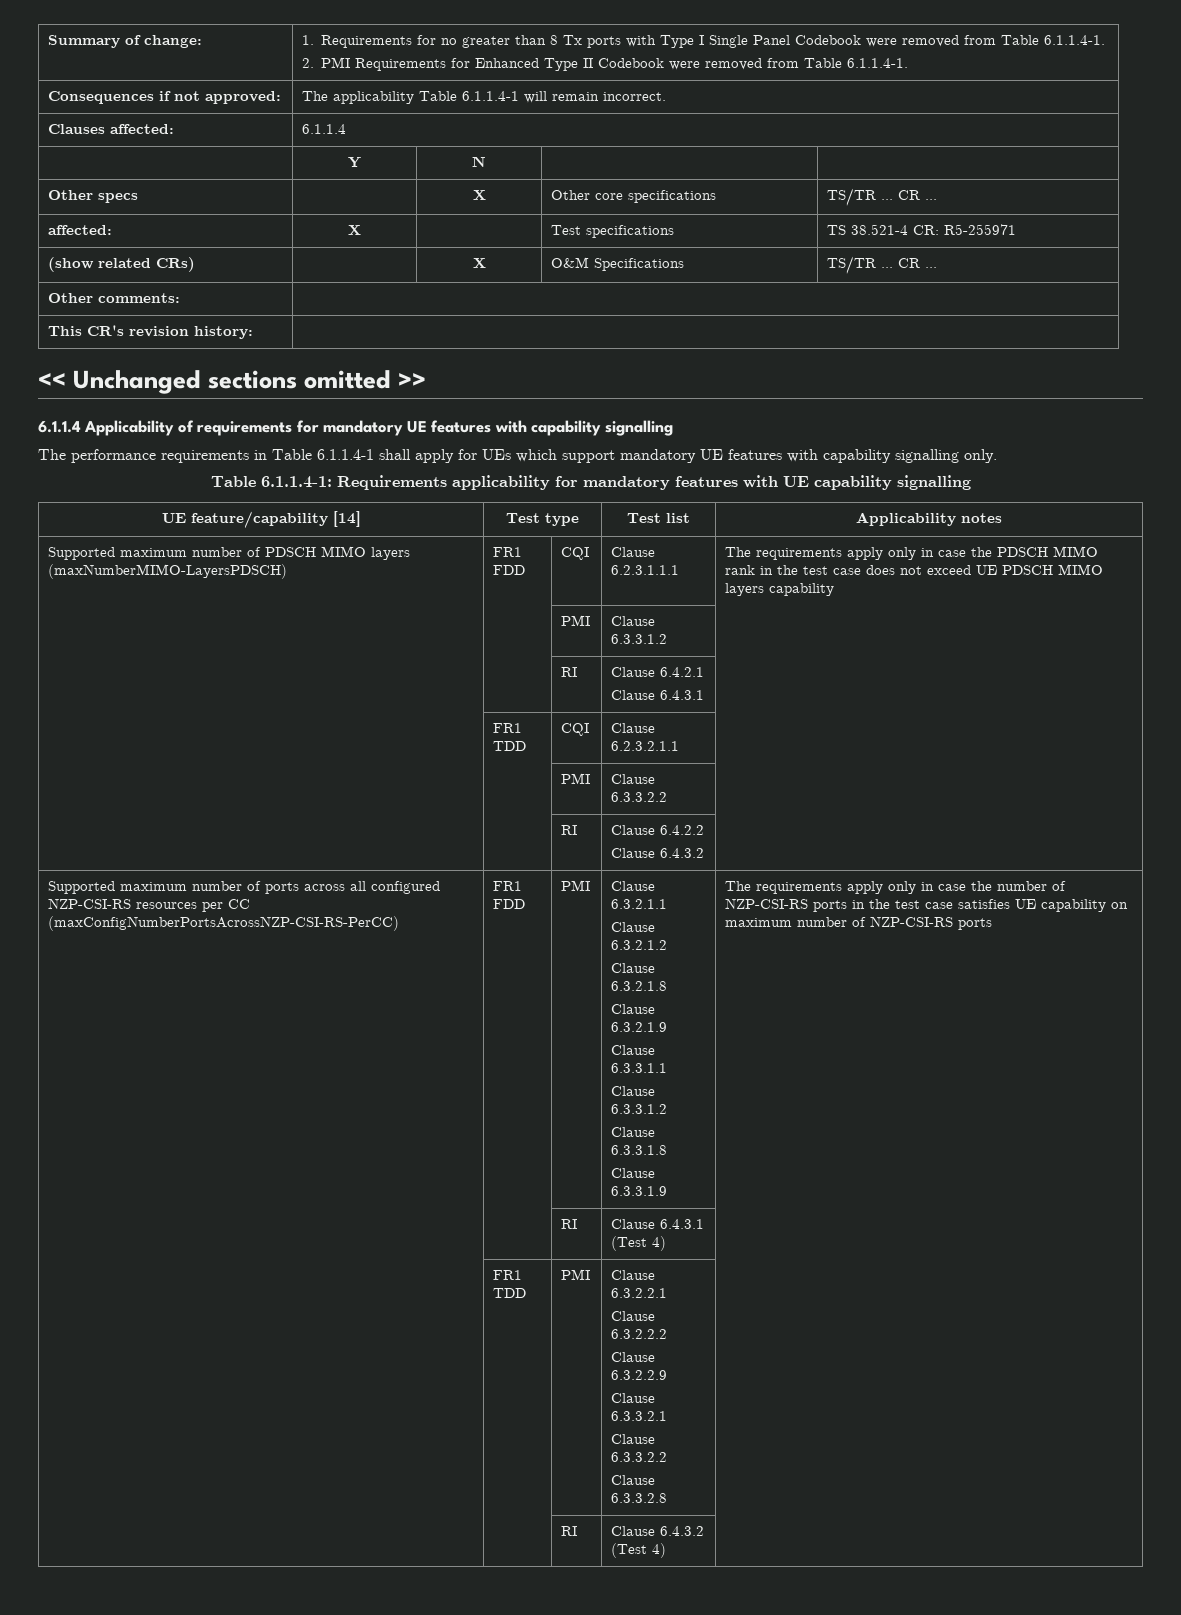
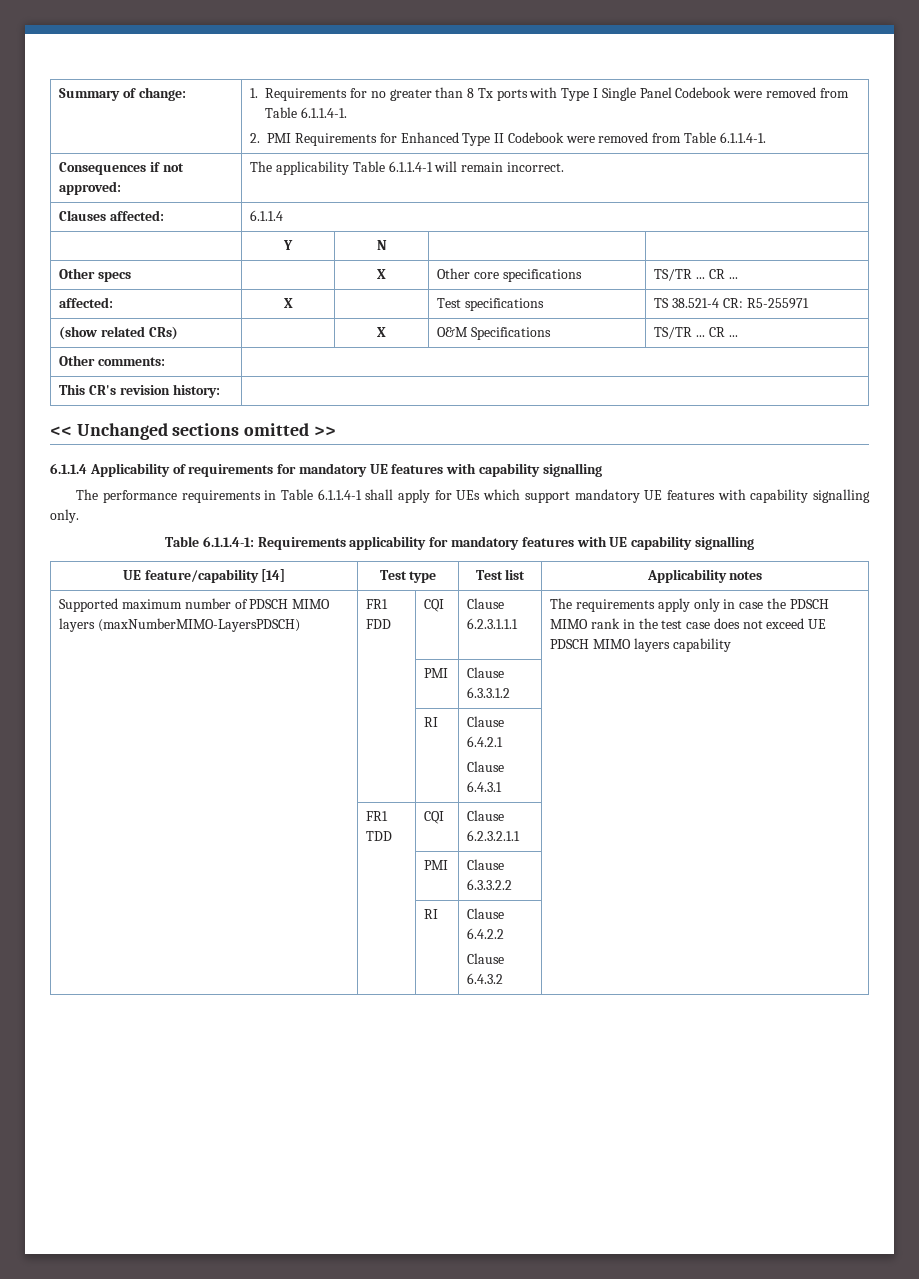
- Supported maximum number of ports across all configured NZP-CSI-RS resources per CC (maxConfigNumberPortsAcrossNZP-CSI-RS-PerCC) | FR1 FDD | PMI | Clause 6.3.2.1.1
- Clause 6.3.2.1.2
- Clause 6.3.2.1.8
- Clause 6.3.2.1.9
- Clause 6.3.3.1.1
- Clause 6.3.3.1.2
- Clause 6.3.3.1.8
- Clause 6.3.3.1.9 | The requirements apply only in case the number of NZP-CSI-RS ports in the test case satisfies UE capability on maximum number of NZP-CSI-RS ports
- | | RI | Clause 6.4.3.1 (Test 4) |
- | FR1 TDD | PMI | Clause 6.3.2.2.1
- Clause 6.3.2.2.2
- Clause 6.3.2.2.9
- Clause 6.3.3.2.1
- Clause 6.3.3.2.2
- Clause 6.3.3.2.8 |
- | | RI | Clause 6.4.3.2 (Test 4) |

